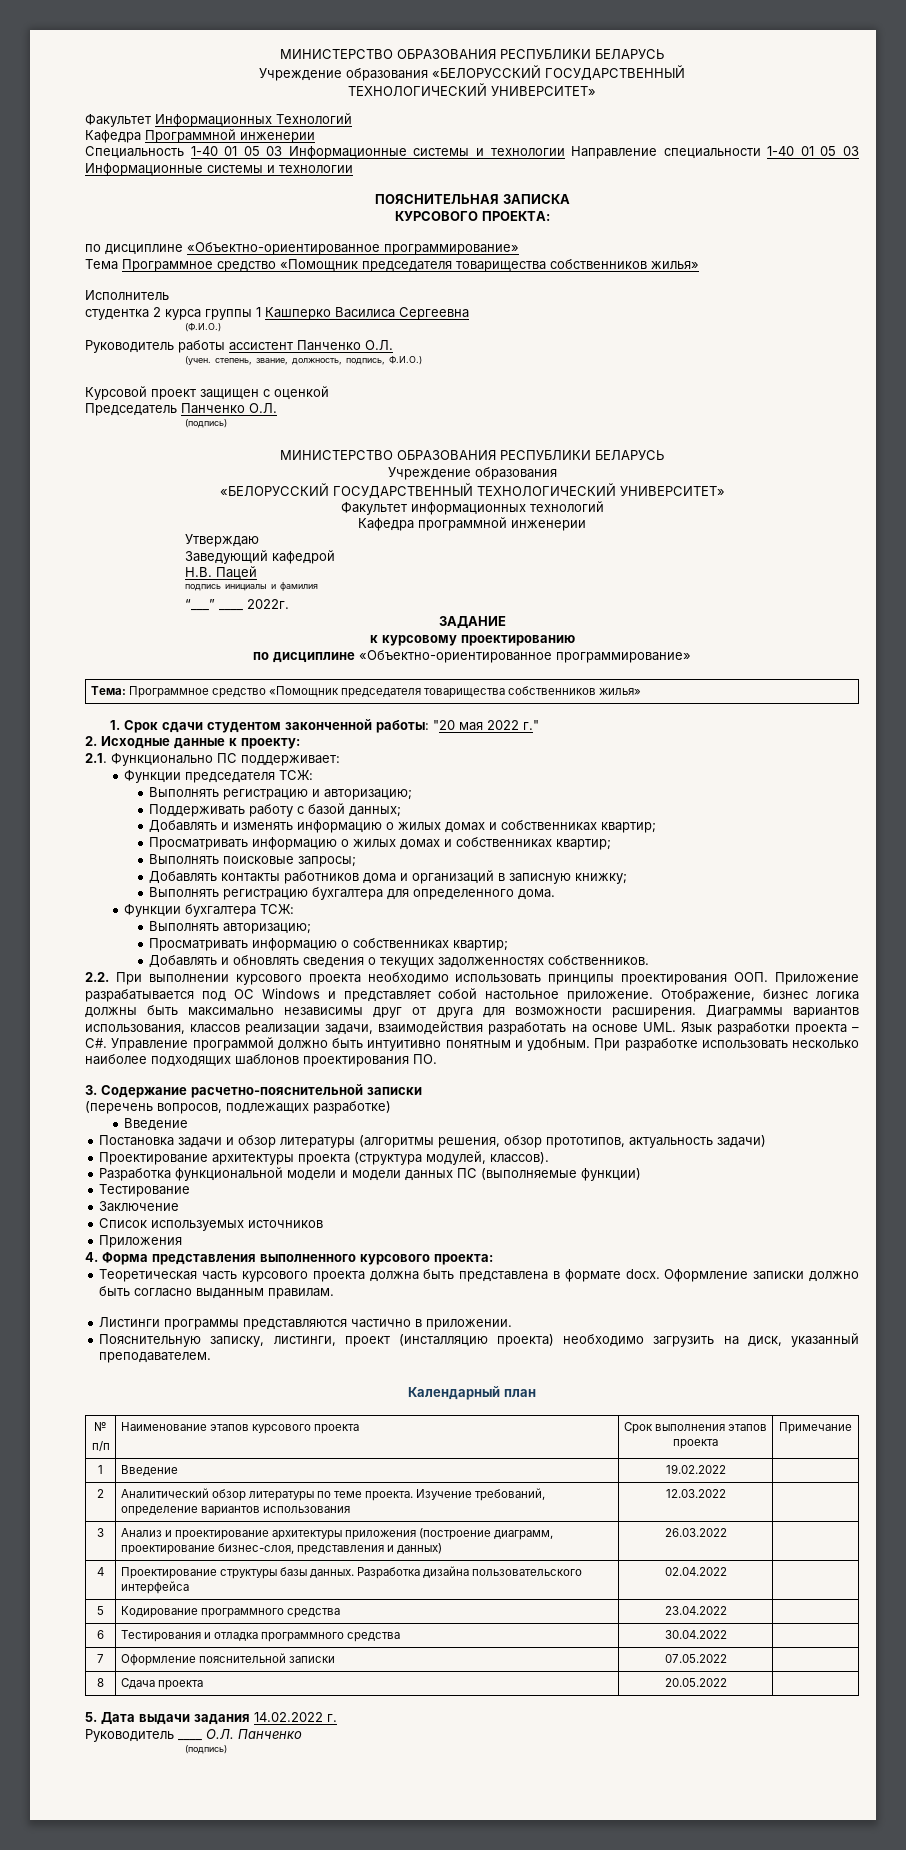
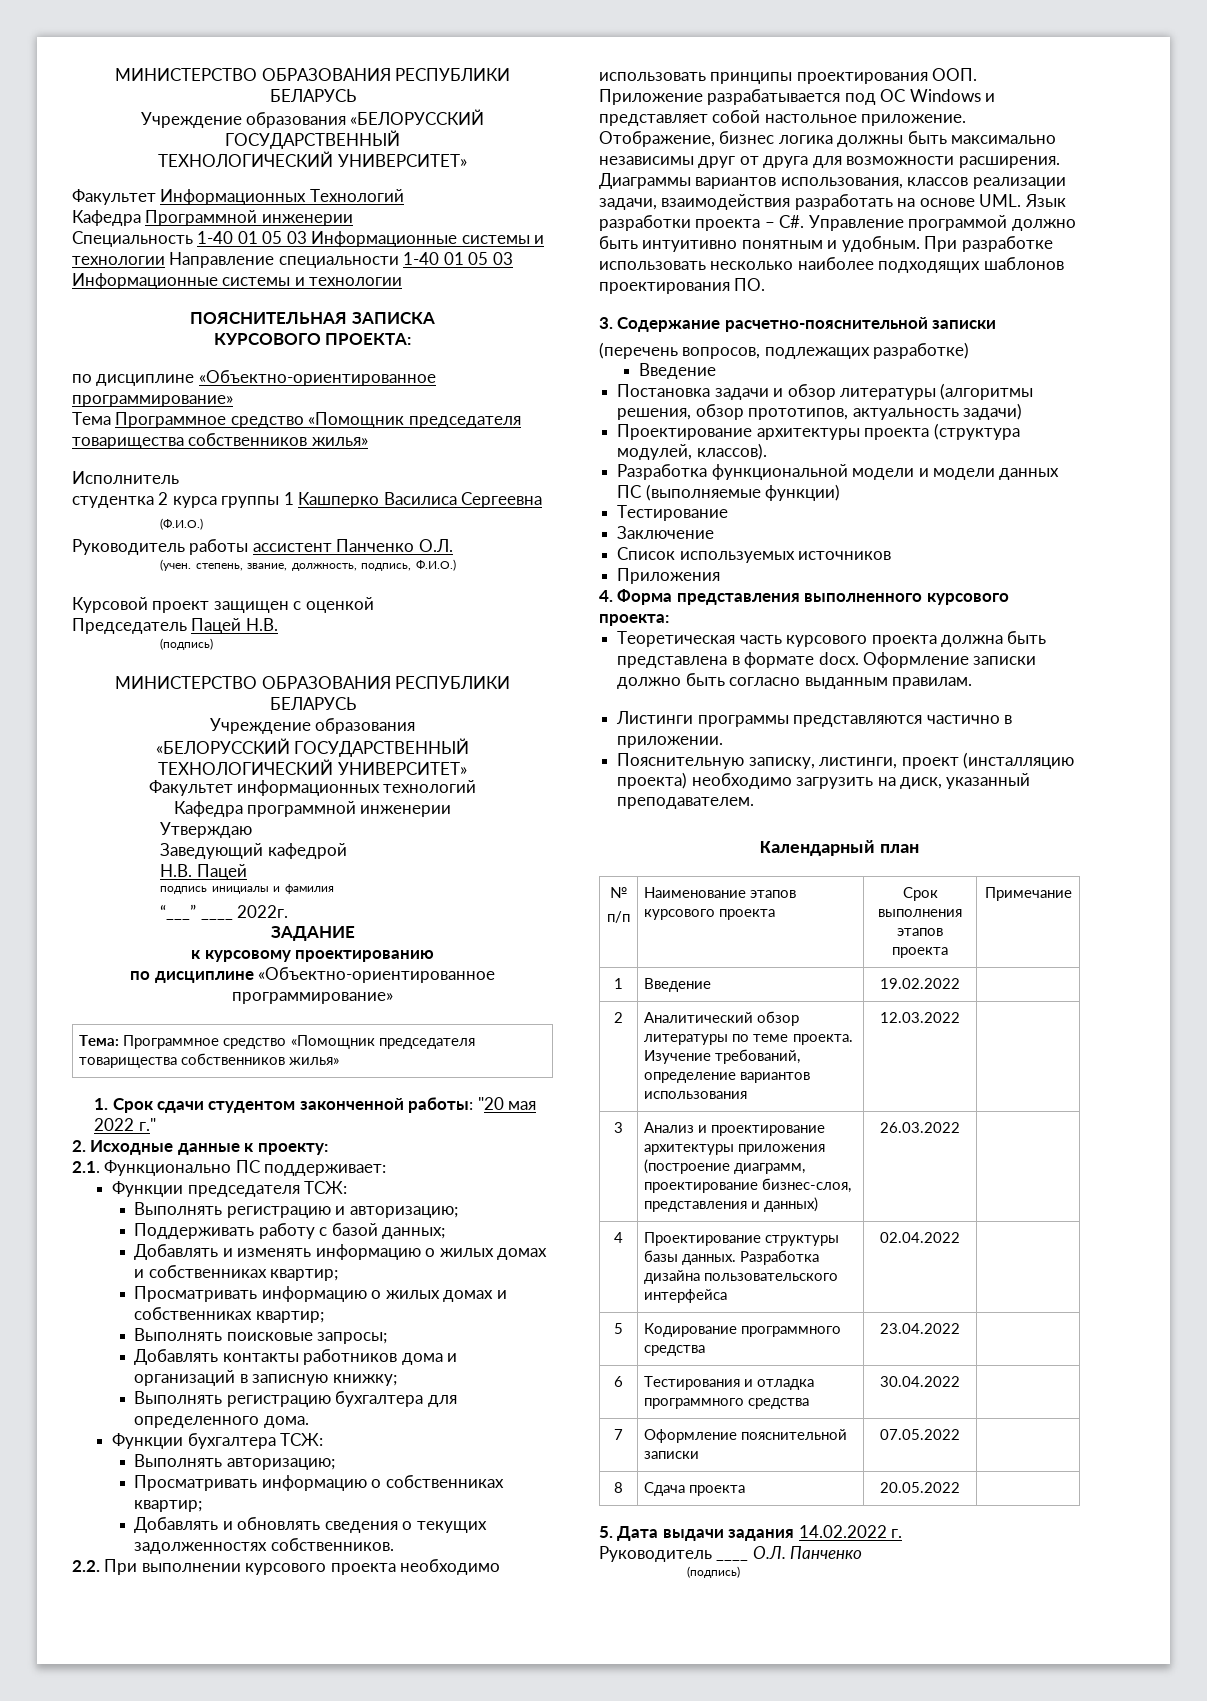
- Председатель Панченко О.Л.
+ Председатель Пацей Н.В.

